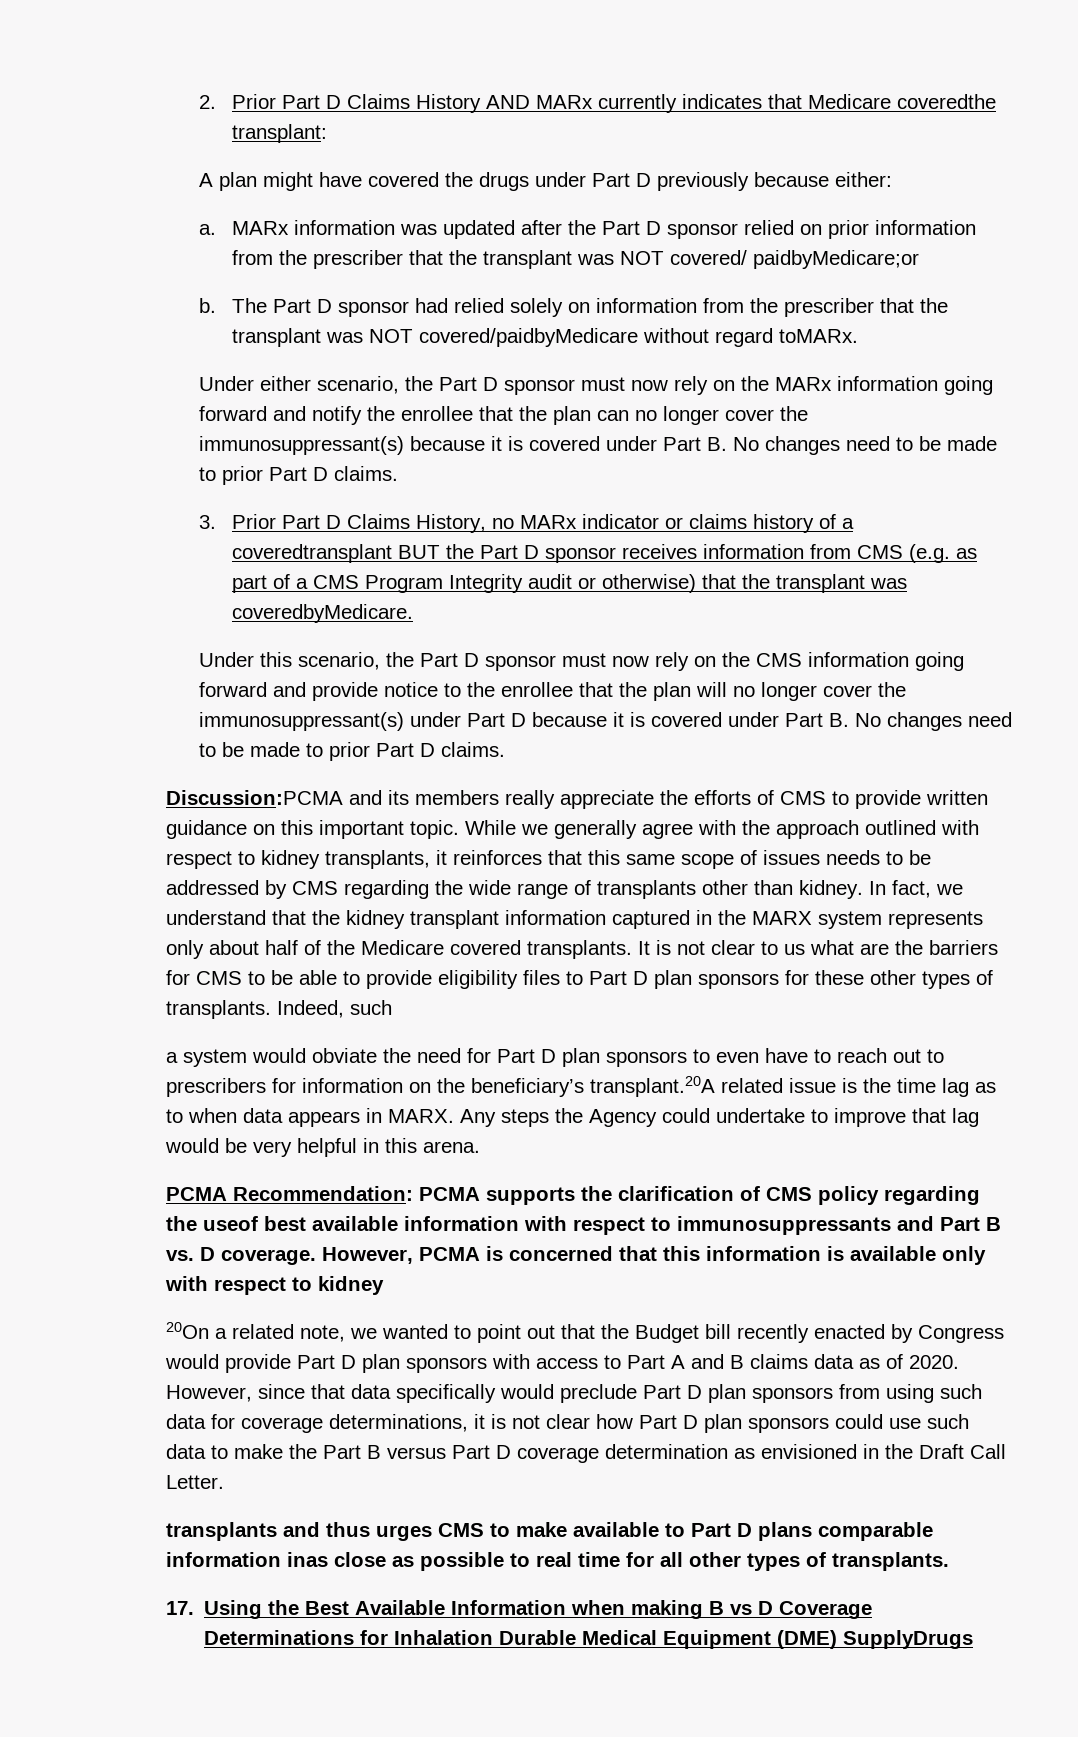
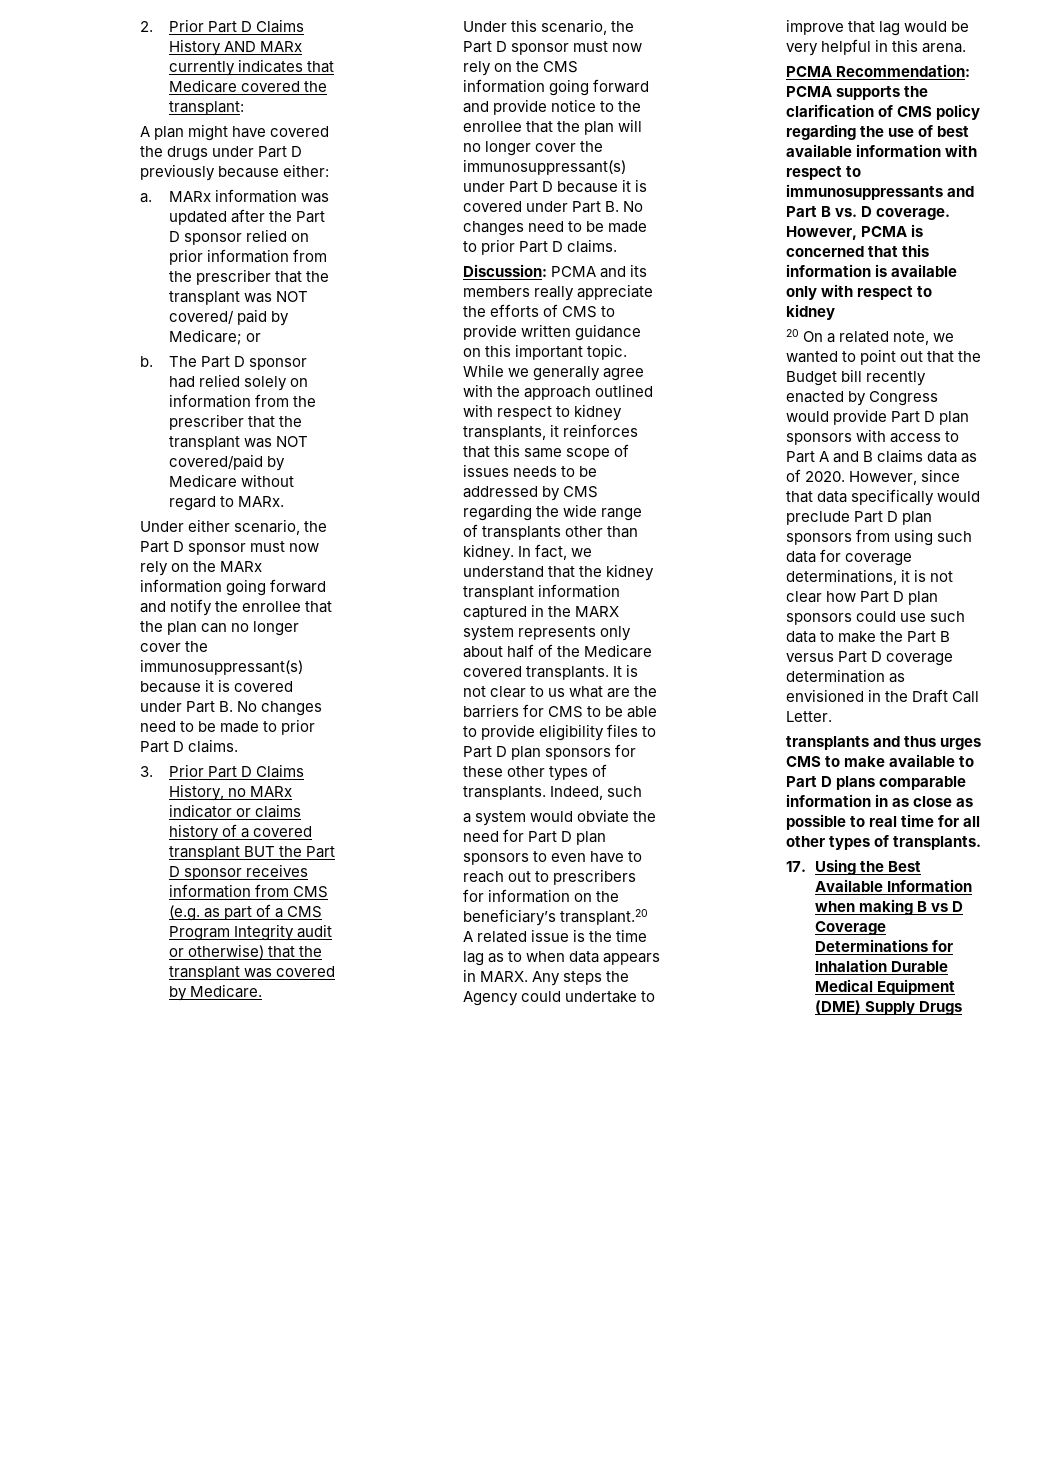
- 2. Prior Part D Claims History AND MARx currently indicates that Medicare coveredthe transplant:
+ 2. Prior Part D Claims History AND MARx currently indicates that Medicare covered the transplant:
- MARx information was updated after the Part D sponsor relied on prior information from the prescriber that the transplant was NOT covered/ paidbyMedicare;or
+ MARx information was updated after the Part D sponsor relied on prior information from the prescriber that the transplant was NOT covered/ paid by Medicare; or
- The Part D sponsor had relied solely on information from the prescriber that the transplant was NOT covered/paidbyMedicare without regard toMARx.
+ The Part D sponsor had relied solely on information from the prescriber that the transplant was NOT covered/paid by Medicare without regard to MARx.
- 3. Prior Part D Claims History, no MARx indicator or claims history of a coveredtransplant BUT the Part D sponsor receives information from CMS (e.g. as part of a CMS Program Integrity audit or otherwise) that the transplant was coveredbyMedicare.
+ 3. Prior Part D Claims History, no MARx indicator or claims history of a covered transplant BUT the Part D sponsor receives information from CMS (e.g. as part of a CMS Program Integrity audit or otherwise) that the transplant was covered by Medicare.
- Discussion:PCMA and its members really appreciate the efforts of CMS to provide written guidance on this important topic.
+ Discussion: PCMA and its members really appreciate the efforts of CMS to provide written guidance on this important topic.
- a system would obviate the need for Part D plan sponsors to even have to reach out to prescribers for information on the beneficiary’s transplant.20A related issue is the time lag as to when data appears in MARX.
+ a system would obviate the need for Part D plan sponsors to even have to reach out to prescribers for information on the beneficiary’s transplant.20 A related issue is the time lag as to when data appears in MARX.
- PCMA Recommendation: PCMA supports the clarification of CMS policy regarding the useof best available information with respect to immunosuppressants and Part B vs. D coverage.
+ PCMA Recommendation: PCMA supports the clarification of CMS policy regarding the use of best available information with respect to immunosuppressants and Part B vs. D coverage.
- 20On a related note, we wanted to point out that the Budget bill recently enacted by Congress would provide Part D plan sponsors with access to Part A and B claims data as of 2020.
+ 20 On a related note, we wanted to point out that the Budget bill recently enacted by Congress would provide Part D plan sponsors with access to Part A and B claims data as of 2020.
- transplants and thus urges CMS to make available to Part D plans comparable information inas close as possible to real time for all other types of transplants.
+ transplants and thus urges CMS to make available to Part D plans comparable information in as close as possible to real time for all other types of transplants.
- 17. Using the Best Available Information when making B vs D Coverage Determinations for Inhalation Durable Medical Equipment (DME) SupplyDrugs
+ 17. Using the Best Available Information when making B vs D Coverage Determinations for Inhalation Durable Medical Equipment (DME) Supply Drugs

